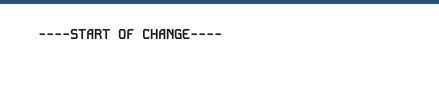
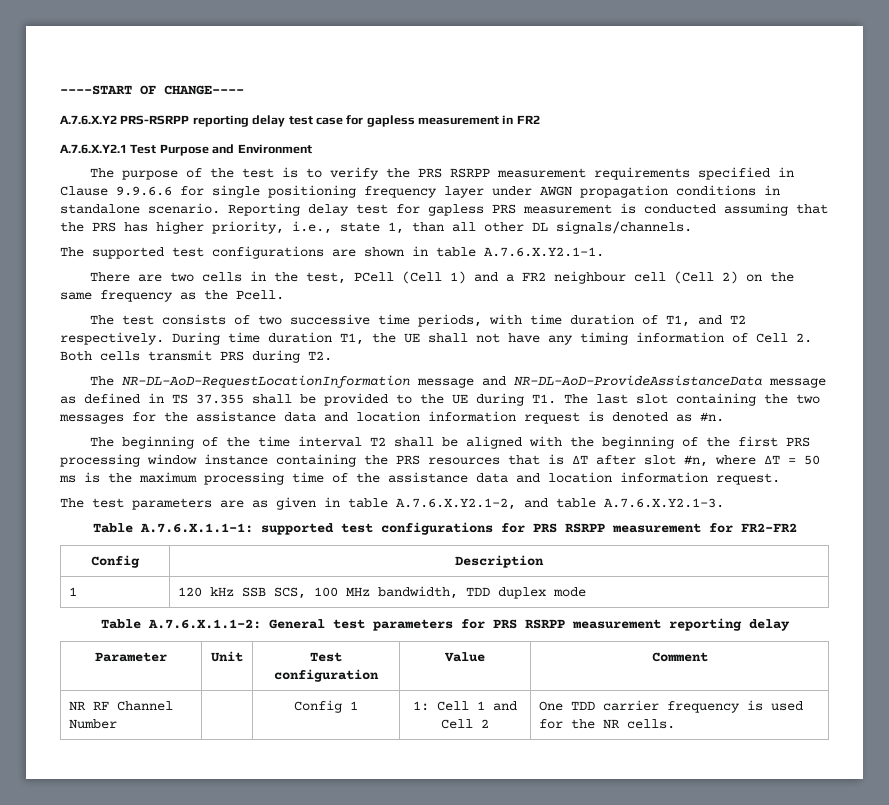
+ A.7.6.X.Y2 PRS-RSRPP reporting delay test case for gapless measurement in FR2
+ A.7.6.X.Y2.1 Test Purpose and Environment
+ The purpose of the test is to verify the PRS RSRPP measurement requirements specified in Clause 9.9.6.6 for single positioning frequency layer under AWGN propagation conditions in standalone scenario. Reporting delay test for gapless PRS measurement is conducted assuming that the PRS has higher priority, i.e., state 1, than all other DL signals/channels.
+ The supported test configurations are shown in table A.7.6.X.Y2.1-1.
+ There are two cells in the test, PCell (Cell 1) and a FR2 neighbour cell (Cell 2) on the same frequency as the Pcell.
+ The test consists of two successive time periods, with time duration of T1, and T2 respectively. During time duration T1, the UE shall not have any timing information of Cell 2. Both cells transmit PRS during T2.
+ The NR-DL-AoD-RequestLocationInformation message and NR-DL-AoD-ProvideAssistanceData message as defined in TS 37.355 shall be provided to the UE during T1. The last slot containing the two messages for the assistance data and location information request is denoted as #n.
+ The beginning of the time interval T2 shall be aligned with the beginning of the first PRS processing window instance containing the PRS resources that is ΔT after slot #n, where ΔT = 50 ms is the maximum processing time of the assistance data and location information request.
+ The test parameters are as given in table A.7.6.X.Y2.1-2, and table A.7.6.X.Y2.1-3.
+ Table A.7.6.X.1.1-1: supported test configurations for PRS RSRPP measurement for FR2-FR2
+ Config | Description
+ 1 | 120 kHz SSB SCS, 100 MHz bandwidth, TDD duplex mode
+ Table A.7.6.X.1.1-2: General test parameters for PRS RSRPP measurement reporting delay
+ Parameter | Unit | Test configuration | Value | Comment
+ NR RF Channel Number | | Config 1 | 1: Cell 1 and Cell 2 | One TDD carrier frequency is used for the NR cells.

